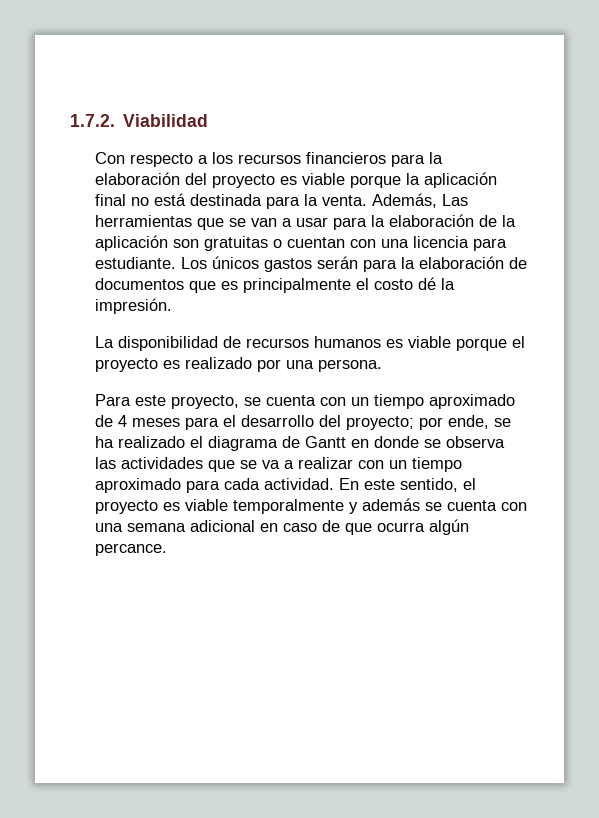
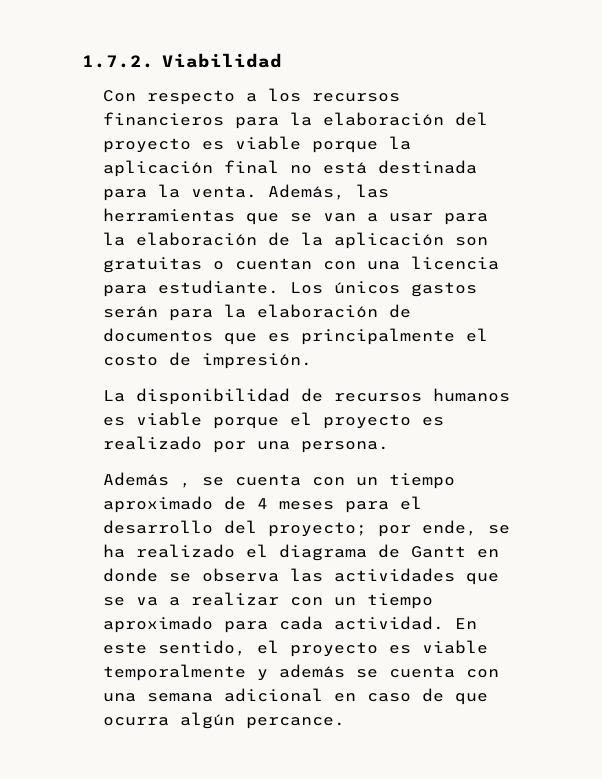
- Además, Las herramientas que se van a usar para la elaboración de la aplicación son gratuitas o cuentan con una licencia para estudiante.
+ Además, las herramientas que se van a usar para la elaboración de la aplicación son gratuitas o cuentan con una licencia para estudiante.
- Los únicos gastos serán para la elaboración de documentos que es principalmente el costo dé la impresión.
+ Los únicos gastos serán para la elaboración de documentos que es principalmente el costo de impresión.
- Para este proyecto, se cuenta con un tiempo aproximado de 4 meses para el desarrollo del proyecto; por ende, se ha realizado el diagrama de Gantt en donde se observa las actividades que se va a realizar con un tiempo aproximado para cada actividad.
+ Además , se cuenta con un tiempo aproximado de 4 meses para el desarrollo del proyecto; por ende, se ha realizado el diagrama de Gantt en donde se observa las actividades que se va a realizar con un tiempo aproximado para cada actividad.

